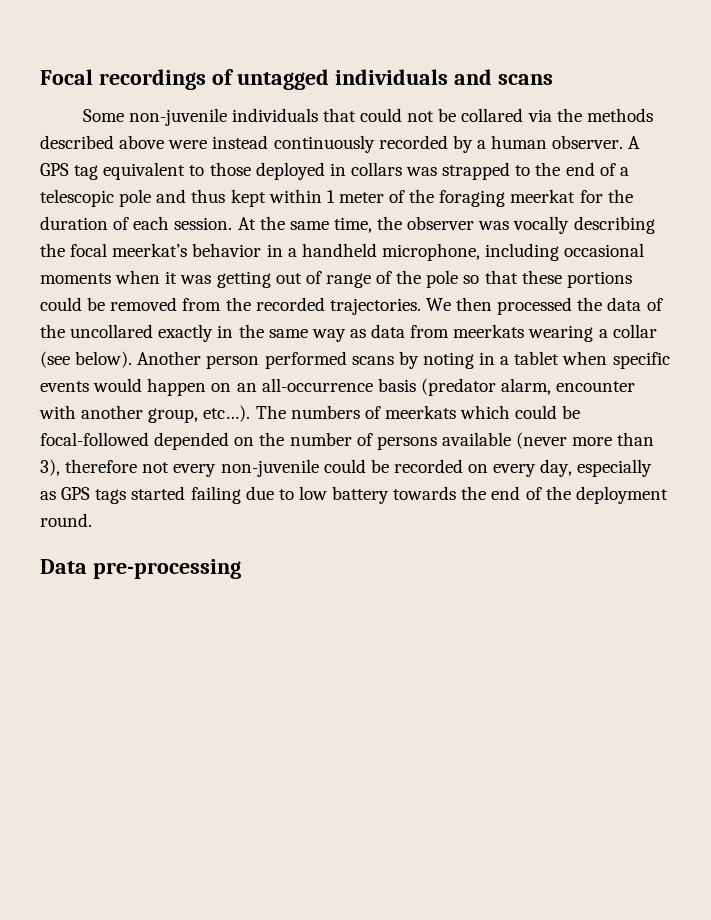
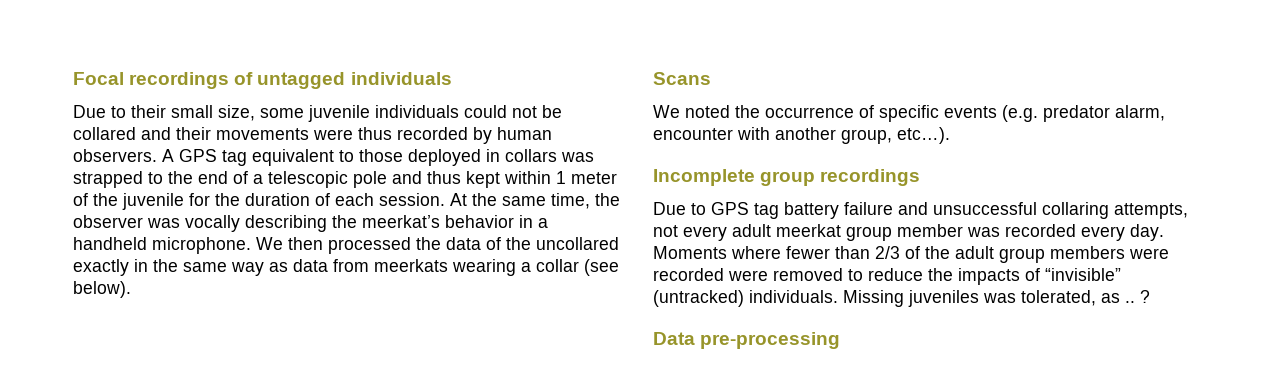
- Focal recordings of untagged individuals and scans
- Some non-juvenile individuals that could not be collared via the methods described above were instead continuously recorded by a human observer.
+ Focal recordings of untagged individuals
+ Due to their small size, some juvenile individuals could not be collared and their movements were thus recorded by human observers.
- A GPS tag equivalent to those deployed in collars was strapped to the end of a telescopic pole and thus kept within 1 meter of the foraging meerkat for the duration of each session.
+ A GPS tag equivalent to those deployed in collars was strapped to the end of a telescopic pole and thus kept within 1 meter of the juvenile for the duration of each session.
- At the same time, the observer was vocally describing the focal meerkat’s behavior in a handheld microphone, including occasional moments when it was getting out of range of the pole so that these portions could be removed from the recorded trajectories.
+ At the same time, the observer was vocally describing the meerkat’s behavior in a handheld microphone.
- We then processed the data of the uncollared exactly in the same way as data from meerkats wearing a collar (see below). Another person performed scans by noting in a tablet when specific events would happen on an all-occurrence basis (predator alarm, encounter with another group, etc…). The numbers of meerkats which could be focal-followed depended on the number of persons available (never more than 3), therefore not every non-juvenile could be recorded on every day, especially as GPS tags started failing due to low battery towards the end of the deployment round.
+ We then processed the data of the uncollared exactly in the same way as data from meerkats wearing a collar (see below).
+ Scans
+ We noted the occurrence of specific events (e.g. predator alarm, encounter with another group, etc…).
+ Incomplete group recordings
+ Due to GPS tag battery failure and unsuccessful collaring attempts, not every adult meerkat group member was recorded every day. Moments where fewer than 2/3 of the adult group members were recorded were removed to reduce the impacts of “invisible” (untracked) individuals. Missing juveniles was tolerated, as .. ?

